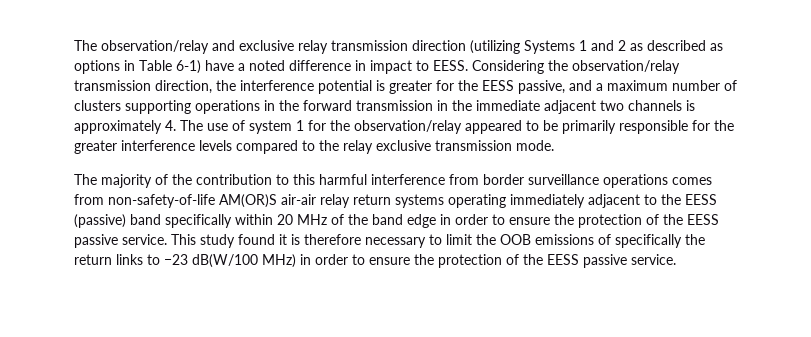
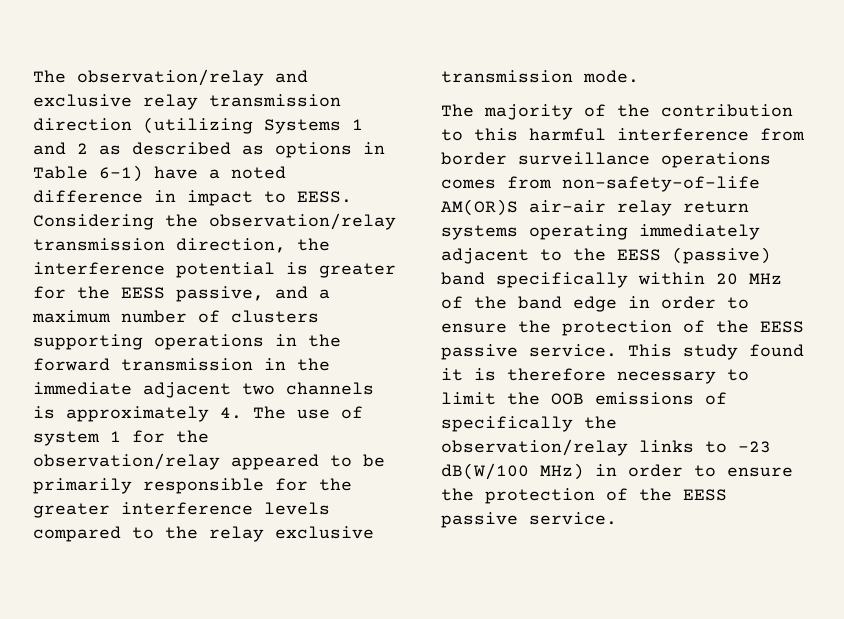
- This study found it is therefore necessary to limit the OOB emissions of specifically the return links to −23 dB(W/100 MHz) in order to ensure the protection of the EESS passive service.
+ This study found it is therefore necessary to limit the OOB emissions of specifically the observation/relay links to −23 dB(W/100 MHz) in order to ensure the protection of the EESS passive service.

